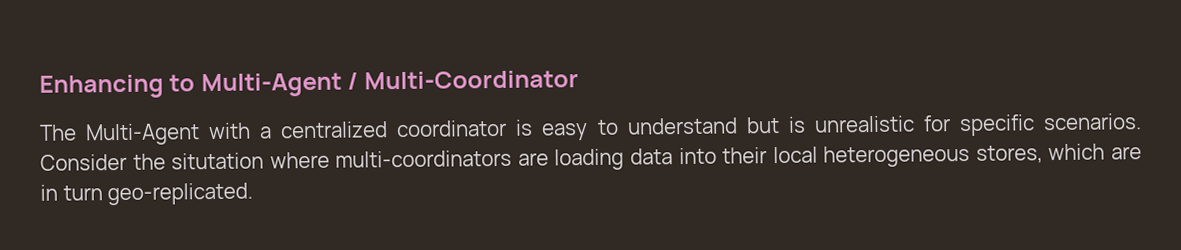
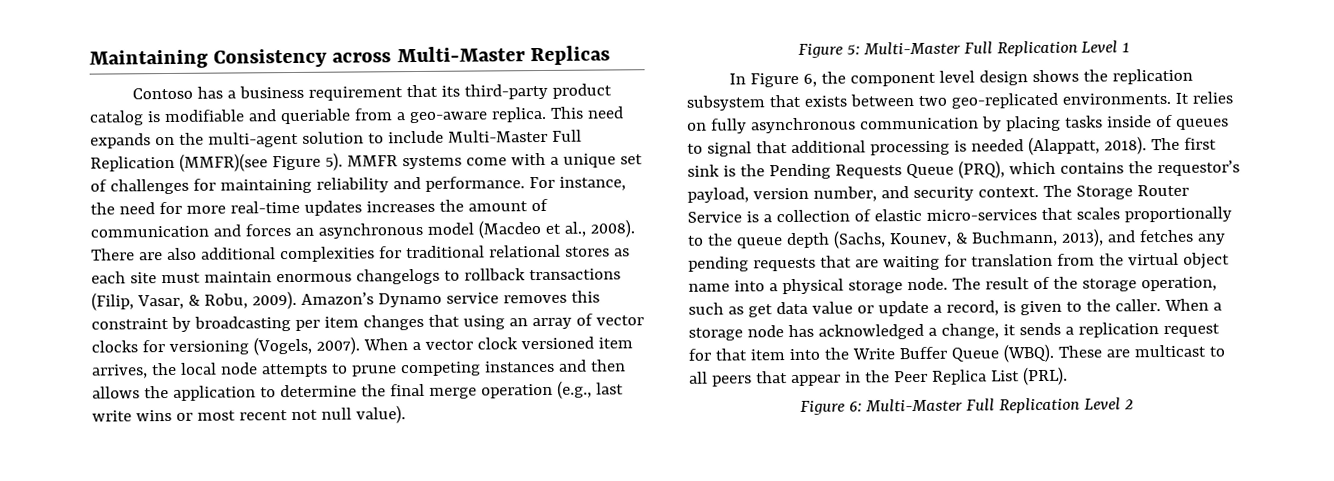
- Enhancing to Multi-Agent / Multi-Coordinator
- The Multi-Agent with a centralized coordinator is easy to understand but is unrealistic for specific scenarios. Consider the situtation where multi-coordinators are loading data into their local heterogeneous stores, which are in turn geo-replicated.
+ Maintaining Consistency across Multi-Master Replicas
+ Contoso has a business requirement that its third-party product catalog is modifiable and queriable from a geo-aware replica. This need expands on the multi-agent solution to include Multi-Master Full Replication (MMFR)(see Figure 5). MMFR systems come with a unique set of challenges for maintaining reliability and performance. For instance, the need for more real-time updates increases the amount of communication and forces an asynchronous model (Macdeo et al., 2008). There are also additional complexities for traditional relational stores as each site must maintain enormous changelogs to rollback transactions (Filip, Vasar, & Robu, 2009). Amazon’s Dynamo service removes this constraint by broadcasting per item changes that using an array of vector clocks for versioning (Vogels, 2007). When a vector clock versioned item arrives, the local node attempts to prune competing instances and then allows the application to determine the final merge operation (e.g., last write wins or most recent not null value).
+ Figure 5: Multi-Master Full Replication Level 1
+ In Figure 6, the component level design shows the replication subsystem that exists between two geo-replicated environments. It relies on fully asynchronous communication by placing tasks inside of queues to signal that additional processing is needed (Alappatt, 2018). The first sink is the Pending Requests Queue (PRQ), which contains the requestor’s payload, version number, and security context. The Storage Router Service is a collection of elastic micro-services that scales proportionally to the queue depth (Sachs, Kounev, & Buchmann, 2013), and fetches any pending requests that are waiting for translation from the virtual object name into a physical storage node. The result of the storage operation, such as get data value or update a record, is given to the caller. When a storage node has acknowledged a change, it sends a replication request for that item into the Write Buffer Queue (WBQ). These are multicast to all peers that appear in the Peer Replica List (PRL).
+ Figure 6: Multi-Master Full Replication Level 2

